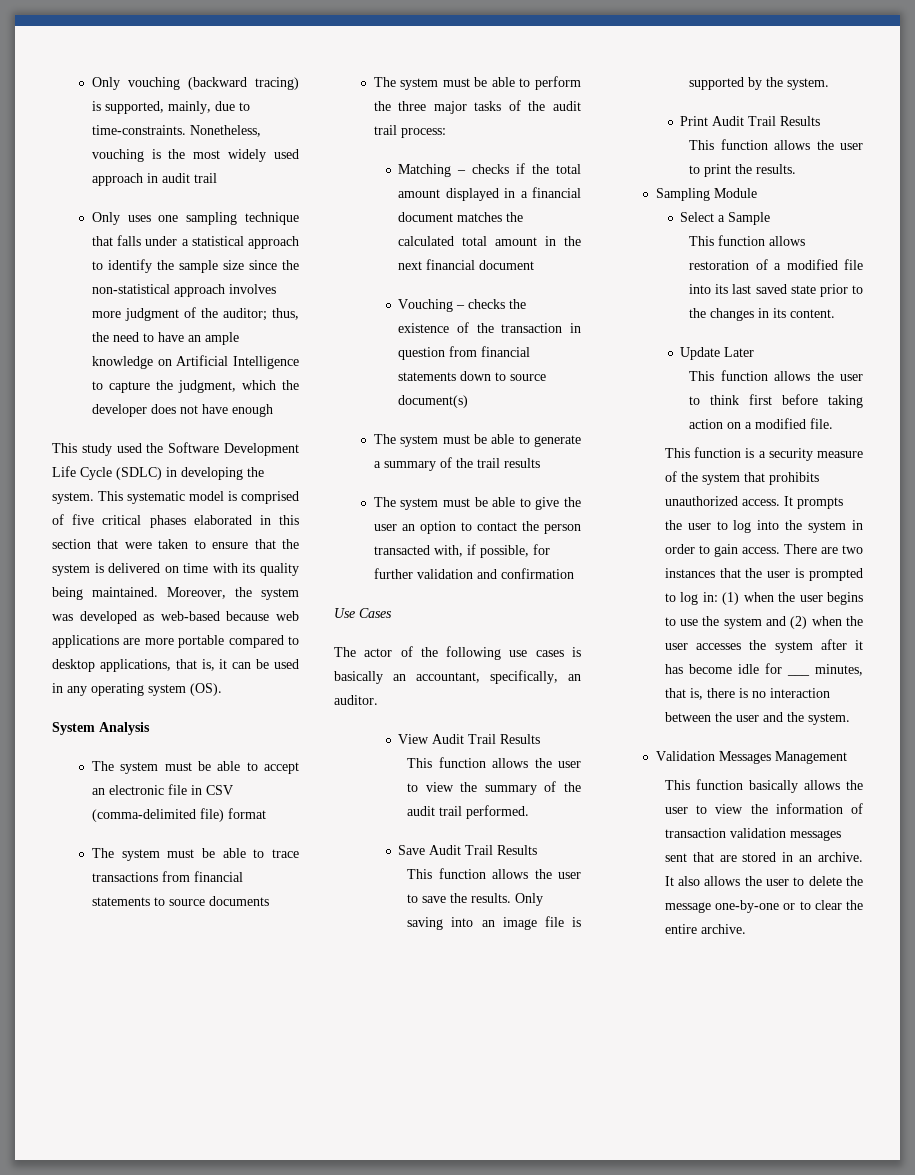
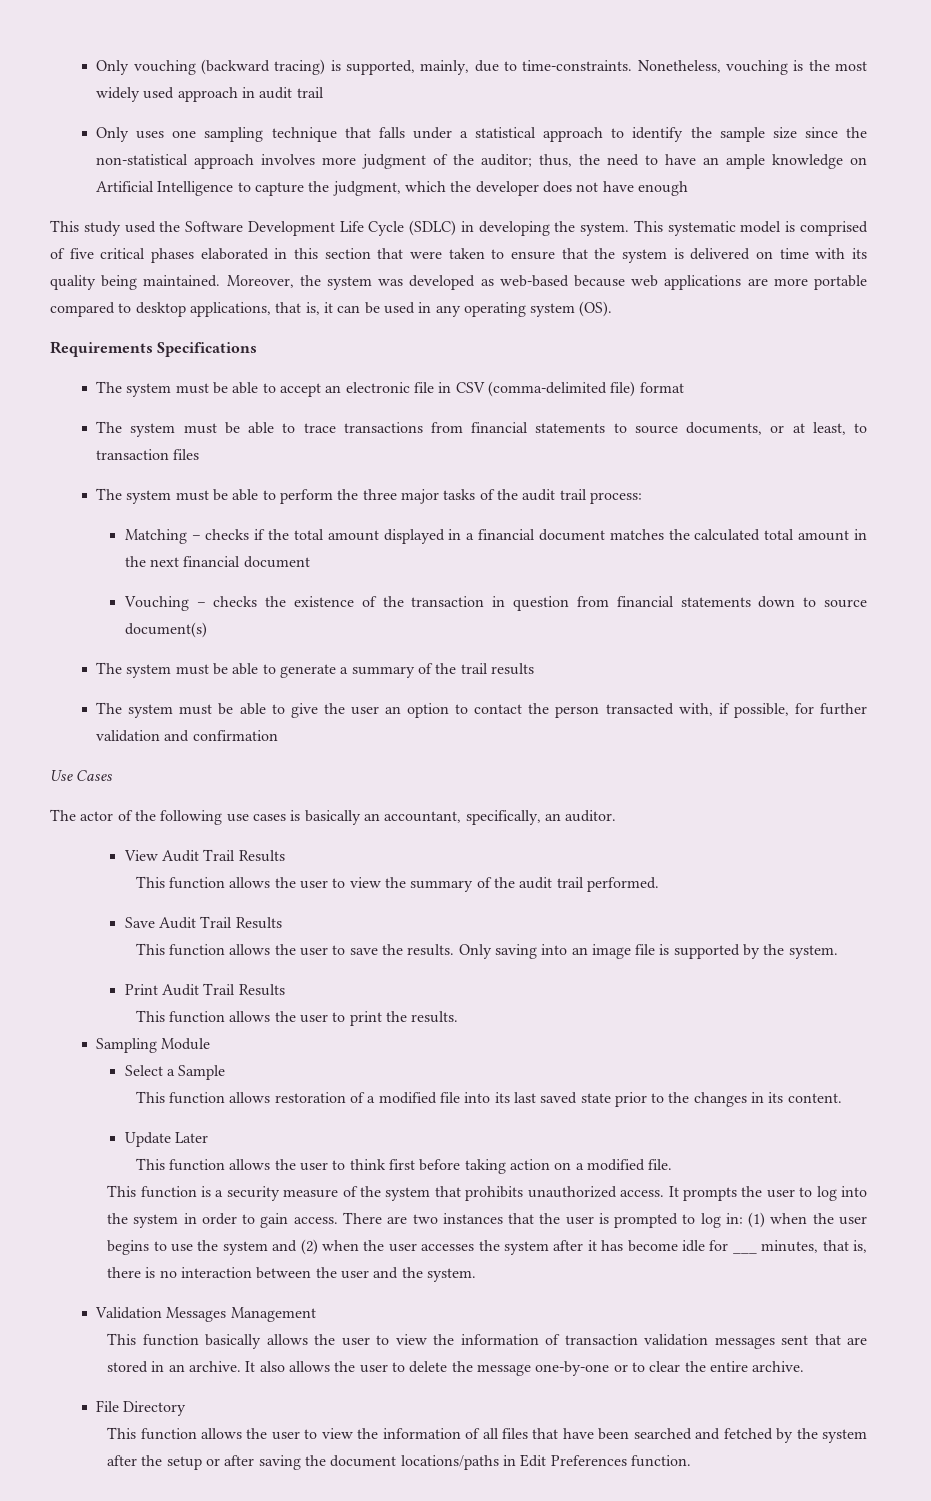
- System Analysis
+ Requirements Specifications
- The system must be able to trace transactions from financial statements to source documents
+ The system must be able to trace transactions from financial statements to source documents, or at least, to transaction files
+ File Directory
+ This function allows the user to view the information of all files that have been searched and fetched by the system after the setup or after saving the document locations/paths in Edit Preferences function.

